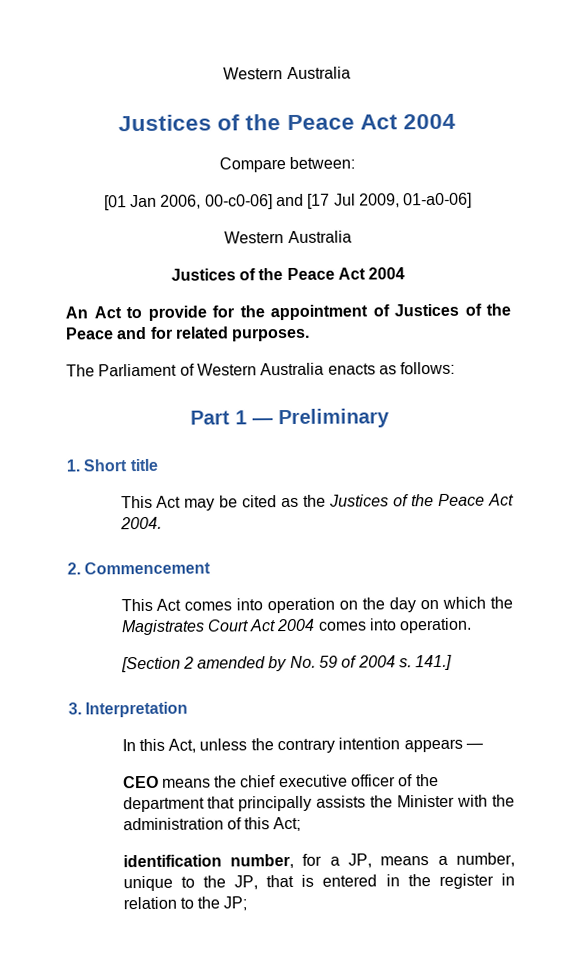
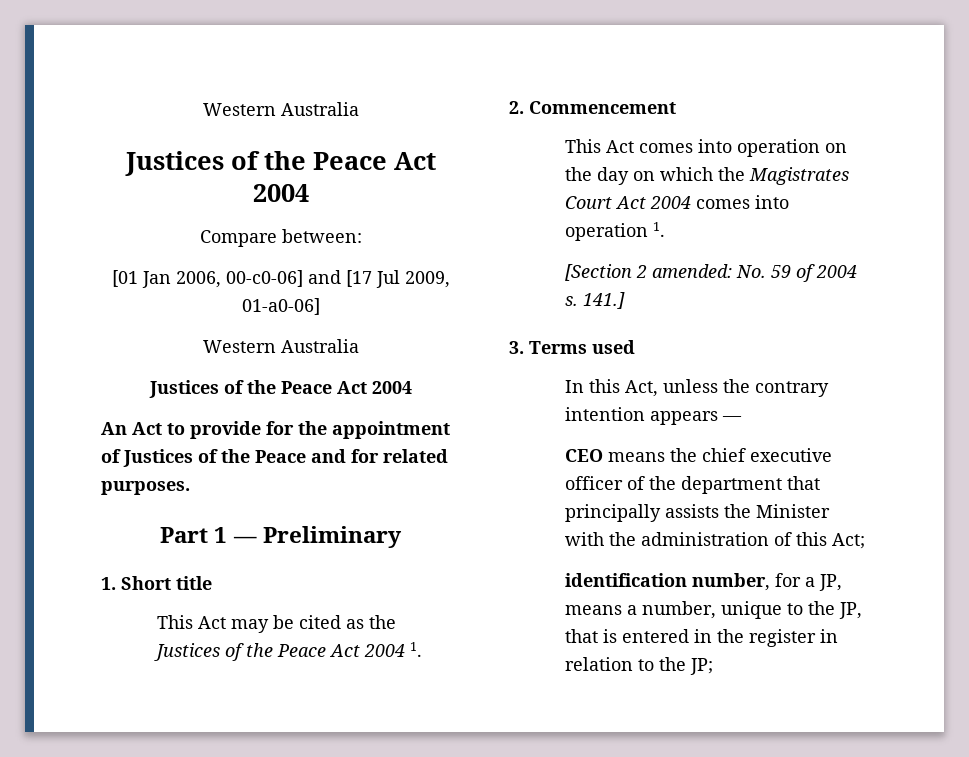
- The Parliament of Western Australia enacts as follows:
- This Act may be cited as the Justices of the Peace Act 2004.
+ This Act may be cited as the Justices of the Peace Act 2004 1.
- This Act comes into operation on the day on which the Magistrates Court Act 2004 comes into operation.
+ This Act comes into operation on the day on which the Magistrates Court Act 2004 comes into operation 1.
- [Section 2 amended by No. 59 of 2004 s.
+ [Section 2 amended: No. 59 of 2004 s.
- 3. Interpretation
+ 3. Terms used

